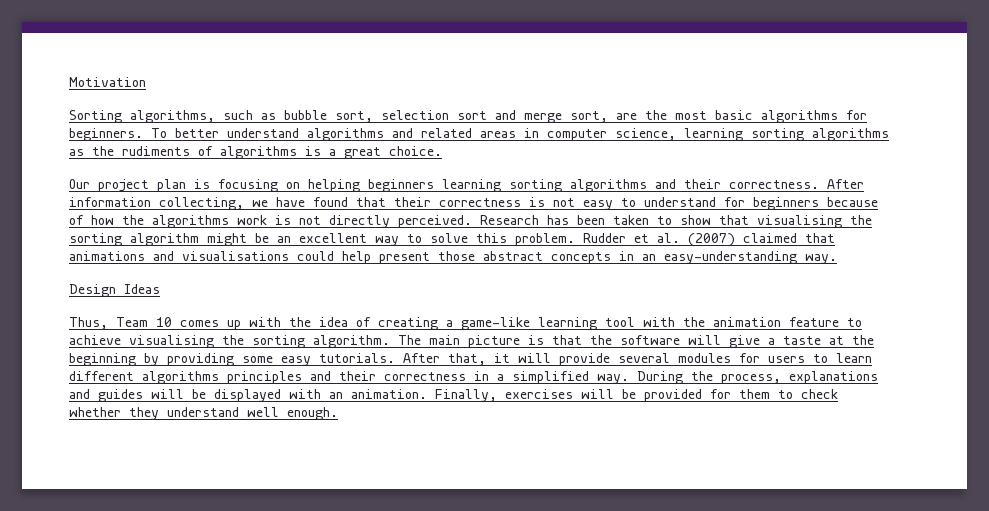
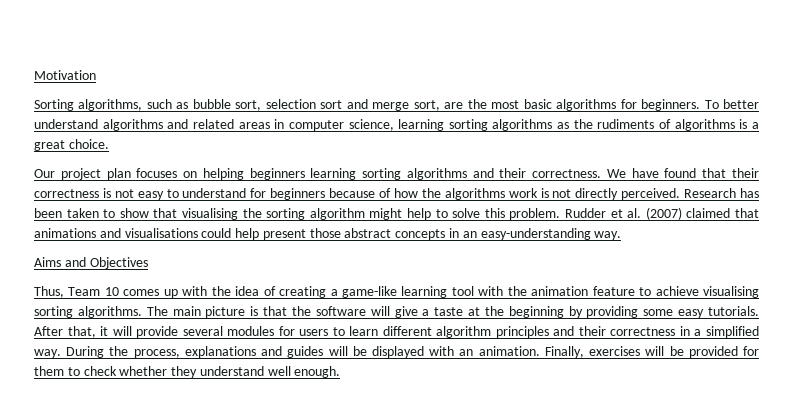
- Our project plan is focusing on helping beginners learning sorting algorithms and their correctness.
+ Our project plan focuses on helping beginners learning sorting algorithms and their correctness.
- After information collecting, we have found that their correctness is not easy to understand for beginners because of how the algorithms work is not directly perceived.
+ We have found that their correctness is not easy to understand for beginners because of how the algorithms work is not directly perceived.
- Research has been taken to show that visualising the sorting algorithm might be an excellent way to solve this problem.
+ Research has been taken to show that visualising the sorting algorithm might help to solve this problem.
- Design Ideas
+ Aims and Objectives
- Thus, Team 10 comes up with the idea of creating a game-like learning tool with the animation feature to achieve visualising the sorting algorithm.
+ Thus, Team 10 comes up with the idea of creating a game-like learning tool with the animation feature to achieve visualising sorting algorithms.
- After that, it will provide several modules for users to learn different algorithms principles and their correctness in a simplified way.
+ After that, it will provide several modules for users to learn different algorithm principles and their correctness in a simplified way.

